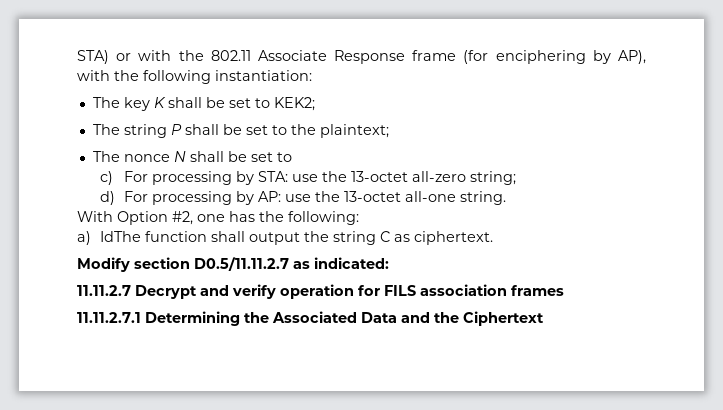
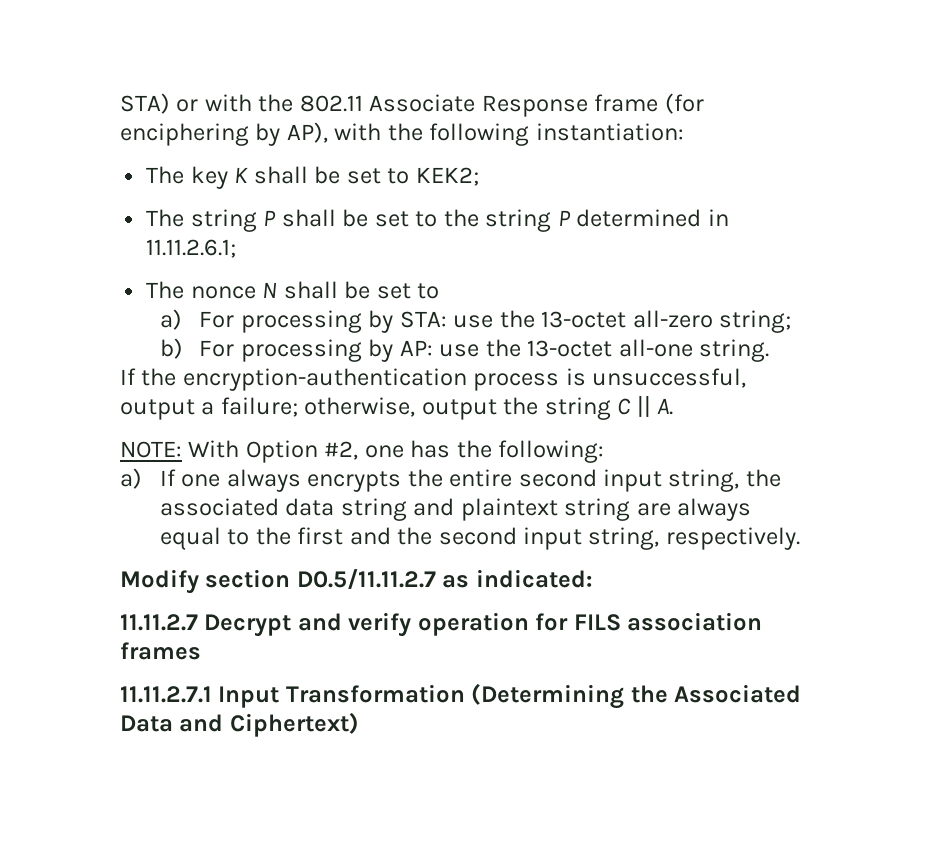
- The string P shall be set to the plaintext;
+ The string P shall be set to the string P determined in 11.11.2.6.1;
- c) For processing by STA: use the 13-octet all-zero string;
+ a) For processing by STA: use the 13-octet all-zero string;
- d) For processing by AP: use the 13-octet all-one string.
+ b) For processing by AP: use the 13-octet all-one string.
- With Option #2, one has the following:
+ If the encryption-authentication process is unsuccessful, output a failure; otherwise, output the string C || A.
+ NOTE: With Option #2, one has the following:
- a) IdThe function shall output the string C as ciphertext.
+ a) If one always encrypts the entire second input string, the associated data string and plaintext string are always equal to the first and the second input string, respectively.
- 11.11.2.7.1 Determining the Associated Data and the Ciphertext
+ 11.11.2.7.1 Input Transformation (Determining the Associated Data and Ciphertext)

